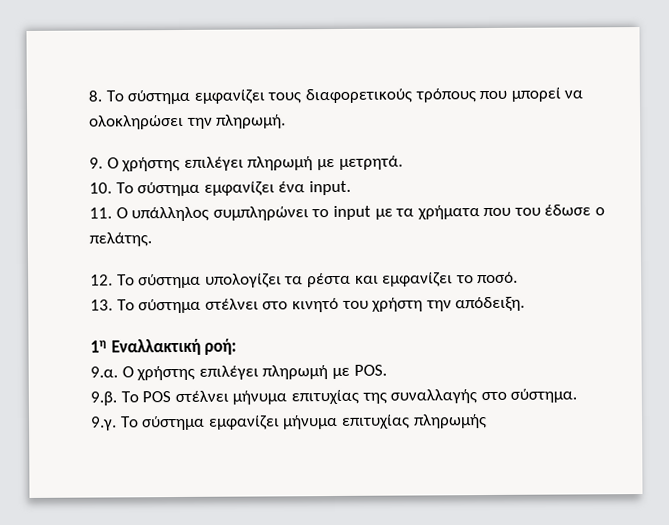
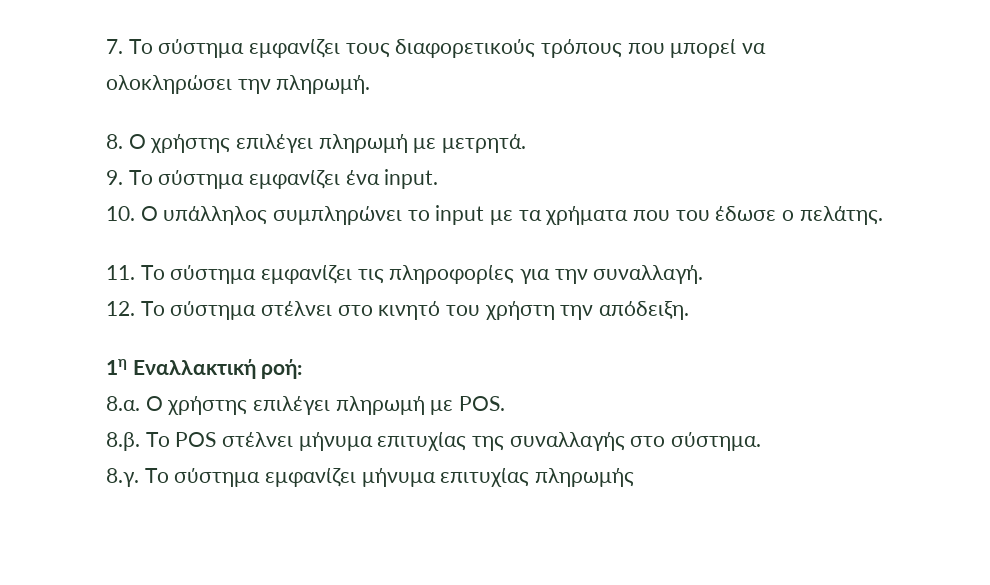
- 8. Το σύστημα εμφανίζει τους διαφορετικούς τρόπους που μπορεί να ολοκληρώσει την πληρωμή.
+ 7. Το σύστημα εμφανίζει τους διαφορετικούς τρόπους που μπορεί να ολοκληρώσει την πληρωμή.
- 9. Ο χρήστης επιλέγει πληρωμή με μετρητά.
+ 8. Ο χρήστης επιλέγει πληρωμή με μετρητά.
- 10. Το σύστημα εμφανίζει ένα input.
+ 9. Το σύστημα εμφανίζει ένα input.
- 11. Ο υπάλληλος συμπληρώνει το input με τα χρήματα που του έδωσε ο πελάτης.
+ 10. Ο υπάλληλος συμπληρώνει το input με τα χρήματα που του έδωσε ο πελάτης.
- 12. Το σύστημα υπολογίζει τα ρέστα και εμφανίζει το ποσό.
- 13. Το σύστημα στέλνει στο κινητό του χρήστη την απόδειξη.
+ 11. Το σύστημα εμφανίζει τις πληροφορίες για την συναλλαγή.
+ 12. Το σύστημα στέλνει στο κινητό του χρήστη την απόδειξη.
- 9.α. Ο χρήστης επιλέγει πληρωμή με POS.
+ 8.α. Ο χρήστης επιλέγει πληρωμή με POS.
- 9.β. Το POS στέλνει μήνυμα επιτυχίας της συναλλαγής στο σύστημα.
+ 8.β. Το POS στέλνει μήνυμα επιτυχίας της συναλλαγής στο σύστημα.
- 9.γ. Το σύστημα εμφανίζει μήνυμα επιτυχίας πληρωμής
+ 8.γ. Το σύστημα εμφανίζει μήνυμα επιτυχίας πληρωμής

